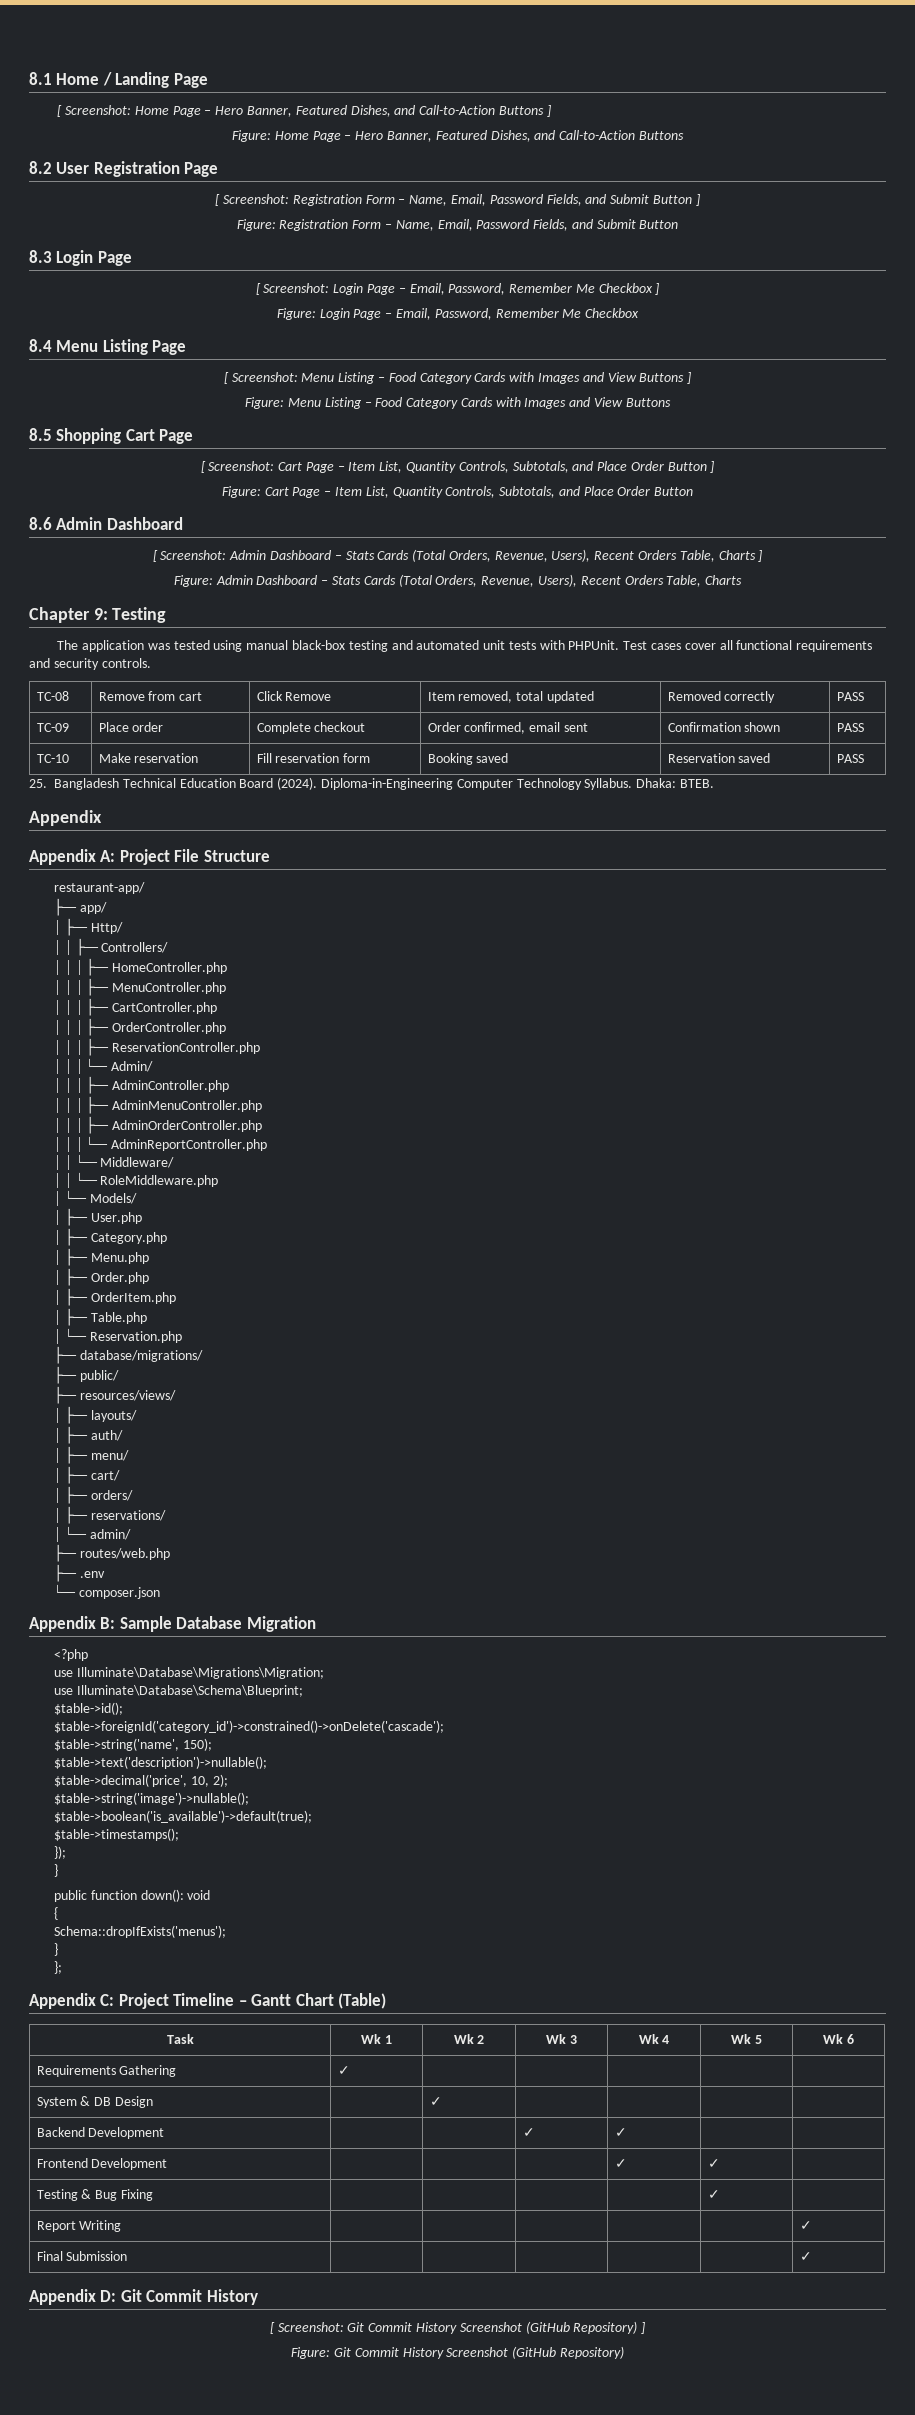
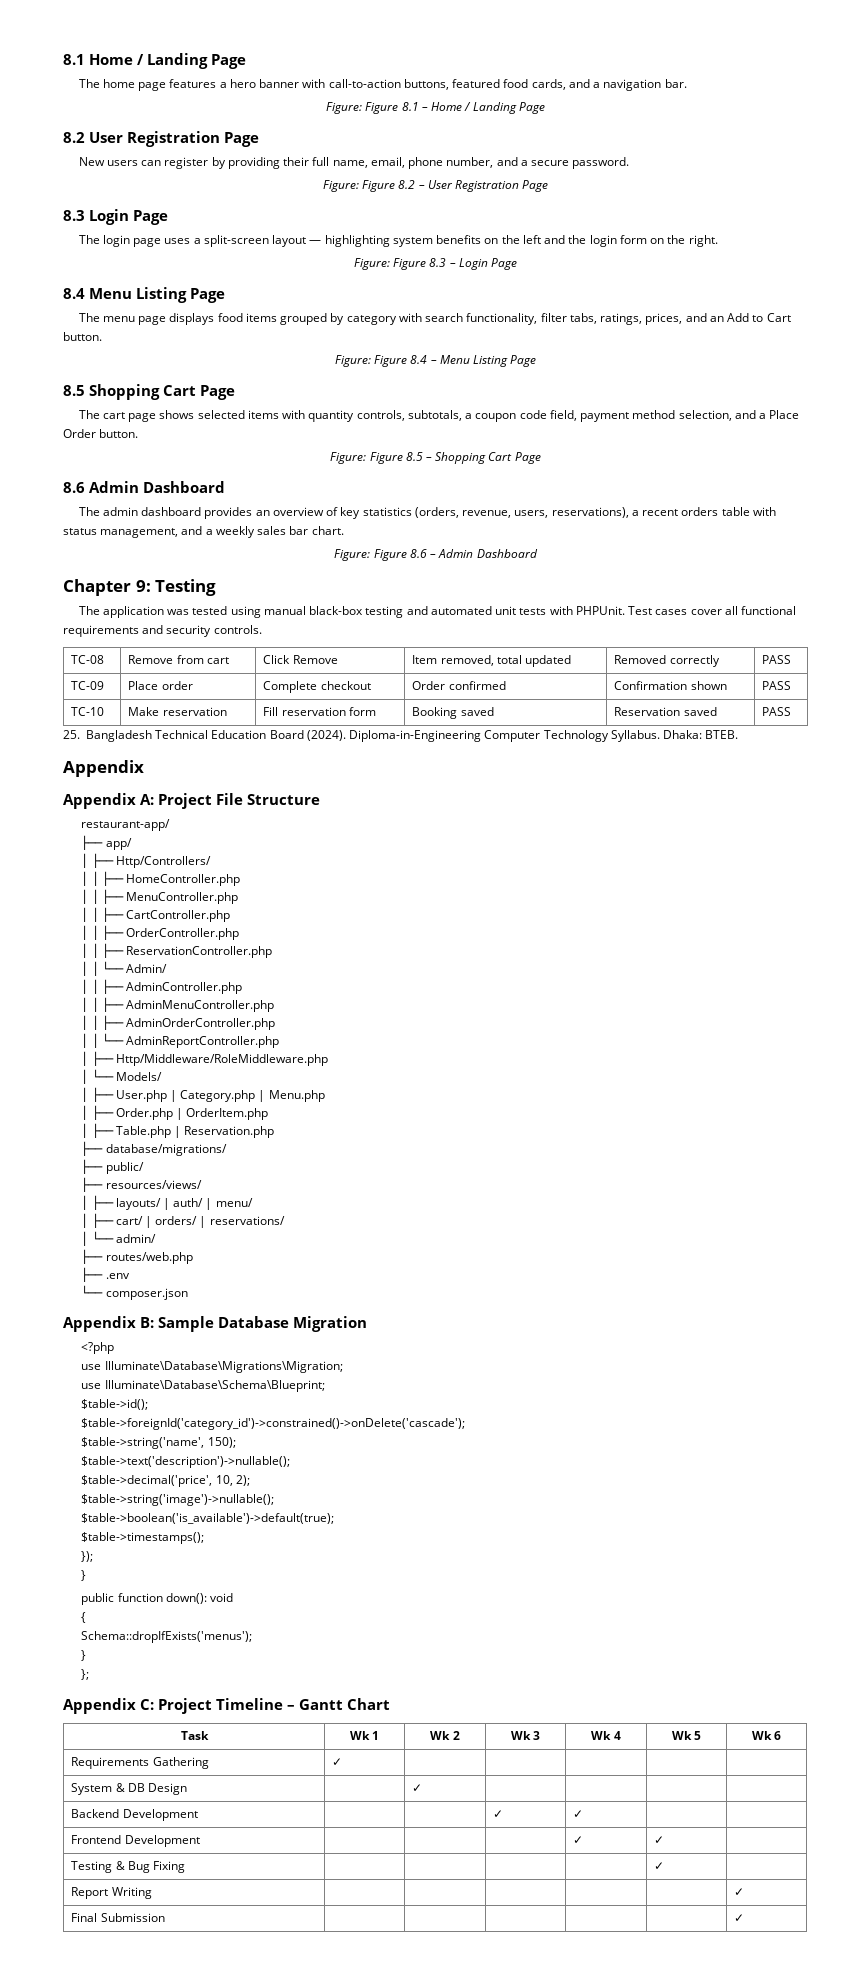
- [ Screenshot: Home Page – Hero Banner, Featured Dishes, and Call-to-Action Buttons ]
- Figure: Home Page – Hero Banner, Featured Dishes, and Call-to-Action Buttons
+ The home page features a hero banner with call-to-action buttons, featured food cards, and a navigation bar.
+ Figure: Figure 8.1 – Home / Landing Page
  8.2 User Registration Page
- [ Screenshot: Registration Form – Name, Email, Password Fields, and Submit Button ]
- Figure: Registration Form – Name, Email, Password Fields, and Submit Button
+ New users can register by providing their full name, email, phone number, and a secure password.
+ Figure: Figure 8.2 – User Registration Page
  8.3 Login Page
- [ Screenshot: Login Page – Email, Password, Remember Me Checkbox ]
- Figure: Login Page – Email, Password, Remember Me Checkbox
+ The login page uses a split-screen layout — highlighting system benefits on the left and the login form on the right.
+ Figure: Figure 8.3 – Login Page
  8.4 Menu Listing Page
- [ Screenshot: Menu Listing – Food Category Cards with Images and View Buttons ]
- Figure: Menu Listing – Food Category Cards with Images and View Buttons
+ The menu page displays food items grouped by category with search functionality, filter tabs, ratings, prices, and an Add to Cart button.
+ Figure: Figure 8.4 – Menu Listing Page
  8.5 Shopping Cart Page
- [ Screenshot: Cart Page – Item List, Quantity Controls, Subtotals, and Place Order Button ]
- Figure: Cart Page – Item List, Quantity Controls, Subtotals, and Place Order Button
+ The cart page shows selected items with quantity controls, subtotals, a coupon code field, payment method selection, and a Place Order button.
+ Figure: Figure 8.5 – Shopping Cart Page
  8.6 Admin Dashboard
- [ Screenshot: Admin Dashboard – Stats Cards (Total Orders, Revenue, Users), Recent Orders Table, Charts ]
- Figure: Admin Dashboard – Stats Cards (Total Orders, Revenue, Users), Recent Orders Table, Charts
+ The admin dashboard provides an overview of key statistics (orders, revenue, users, reservations), a recent orders table with status management, and a weekly sales bar chart.
+ Figure: Figure 8.6 – Admin Dashboard
- TC-09 | Place order | Complete checkout | Order confirmed, email sent | Confirmation shown | PASS
+ TC-09 | Place order | Complete checkout | Order confirmed | Confirmation shown | PASS
- │ ├── Http/
- │ │ ├── Controllers/
- │ │ │ ├── HomeController.php
+ │ ├── Http/Controllers/
+ │ │ ├── HomeController.php
- │ │ │ ├── MenuController.php
+ │ │ ├── MenuController.php
- │ │ │ ├── CartController.php
+ │ │ ├── CartController.php
- │ │ │ ├── OrderController.php
+ │ │ ├── OrderController.php
- │ │ │ ├── ReservationController.php
+ │ │ ├── ReservationController.php
- │ │ │ └── Admin/
+ │ │ └── Admin/
- │ │ │ ├── AdminController.php
+ │ │ ├── AdminController.php
- │ │ │ ├── AdminMenuController.php
+ │ │ ├── AdminMenuController.php
- │ │ │ ├── AdminOrderController.php
+ │ │ ├── AdminOrderController.php
- │ │ │ └── AdminReportController.php
+ │ │ └── AdminReportController.php
- │ │ └── Middleware/
- │ │ └── RoleMiddleware.php
+ │ ├── Http/Middleware/RoleMiddleware.php
- │ ├── User.php
- │ ├── Category.php
- │ ├── Menu.php
+ │ ├── User.php | Category.php | Menu.php
- │ ├── Order.php
- │ ├── OrderItem.php
+ │ ├── Order.php | OrderItem.php
- │ ├── Table.php
- │ └── Reservation.php
+ │ ├── Table.php | Reservation.php
- │ ├── layouts/
- │ ├── auth/
- │ ├── menu/
+ │ ├── layouts/ | auth/ | menu/
- │ ├── cart/
- │ ├── orders/
- │ ├── reservations/
+ │ ├── cart/ | orders/ | reservations/
- Appendix C: Project Timeline – Gantt Chart (Table)
+ Appendix C: Project Timeline – Gantt Chart
- Appendix D: Git Commit History
- [ Screenshot: Git Commit History Screenshot (GitHub Repository) ]
- Figure: Git Commit History Screenshot (GitHub Repository)

